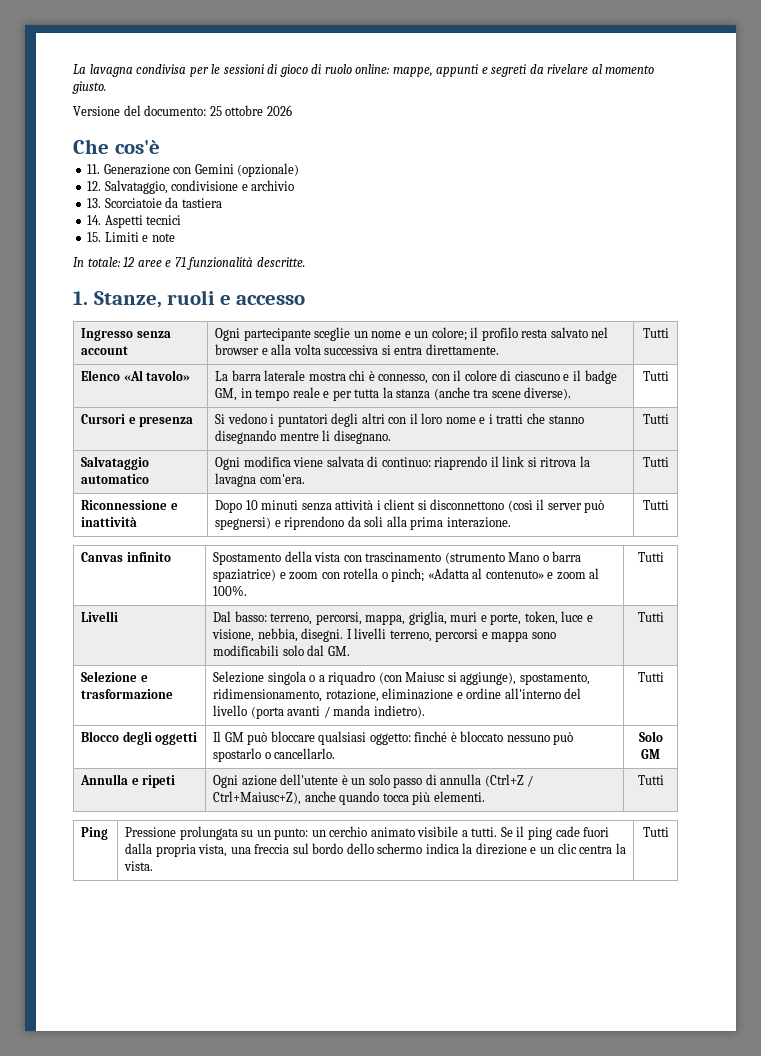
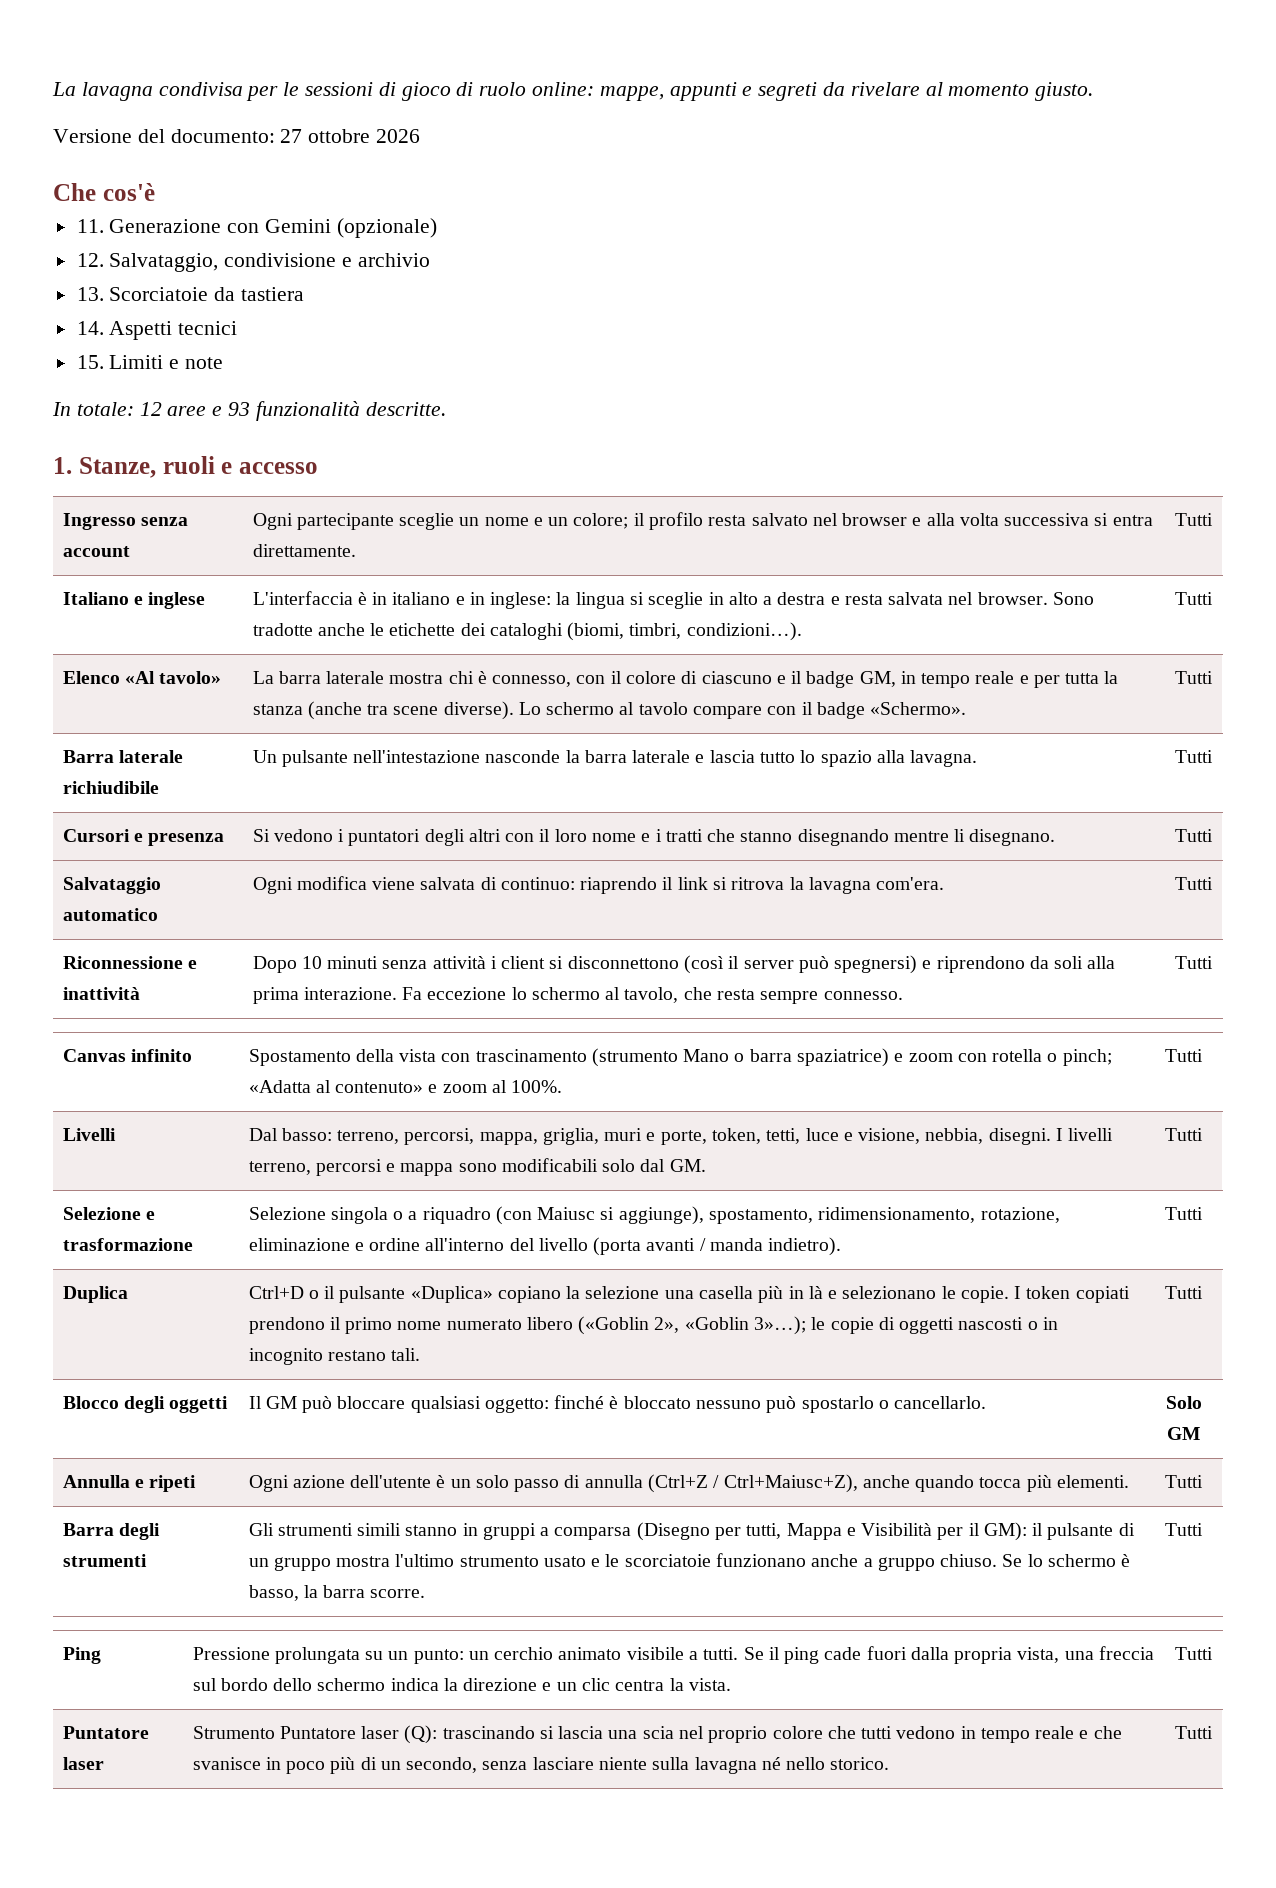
- Versione del documento: 25 ottobre 2026
+ Versione del documento: 27 ottobre 2026
- In totale: 12 aree e 71 funzionalità descritte.
+ In totale: 12 aree e 93 funzionalità descritte.
+ Italiano e inglese | L'interfaccia è in italiano e in inglese: la lingua si sceglie in alto a destra e resta salvata nel browser. Sono tradotte anche le etichette dei cataloghi (biomi, timbri, condizioni…). | Tutti
- La barra laterale mostra chi è connesso, con il colore di ciascuno e il badge GM, in tempo reale e per tutta la stanza (anche tra scene diverse). | Tutti
+ La barra laterale mostra chi è connesso, con il colore di ciascuno e il badge GM, in tempo reale e per tutta la stanza (anche tra scene diverse). Lo schermo al tavolo compare con il badge «Schermo». | Tutti
+ Barra laterale richiudibile | Un pulsante nell'intestazione nasconde la barra laterale e lascia tutto lo spazio alla lavagna. | Tutti
- Riconnessione e inattività | Dopo 10 minuti senza attività i client si disconnettono (così il server può spegnersi) e riprendono da soli alla prima interazione. | Tutti
+ Riconnessione e inattività | Dopo 10 minuti senza attività i client si disconnettono (così il server può spegnersi) e riprendono da soli alla prima interazione. Fa eccezione lo schermo al tavolo, che resta sempre connesso. | Tutti
- Livelli | Dal basso: terreno, percorsi, mappa, griglia, muri e porte, token, luce e visione, nebbia, disegni. I livelli terreno, percorsi e mappa sono modificabili solo dal GM. | Tutti
+ Livelli | Dal basso: terreno, percorsi, mappa, griglia, muri e porte, token, tetti, luce e visione, nebbia, disegni. I livelli terreno, percorsi e mappa sono modificabili solo dal GM. | Tutti
+ Duplica | Ctrl+D o il pulsante «Duplica» copiano la selezione una casella più in là e selezionano le copie. I token copiati prendono il primo nome numerato libero («Goblin 2», «Goblin 3»…); le copie di oggetti nascosti o in incognito restano tali. | Tutti
+ Barra degli strumenti | Gli strumenti simili stanno in gruppi a comparsa (Disegno per tutti, Mappa e Visibilità per il GM): il pulsante di un gruppo mostra l'ultimo strumento usato e le scorciatoie funzionano anche a gruppo chiuso. Se lo schermo è basso, la barra scorre. | Tutti
+ Puntatore laser | Strumento Puntatore laser (Q): trascinando si lascia una scia nel proprio colore che tutti vedono in tempo reale e che svanisce in poco più di un secondo, senza lasciare niente sulla lavagna né nello storico. | Tutti

